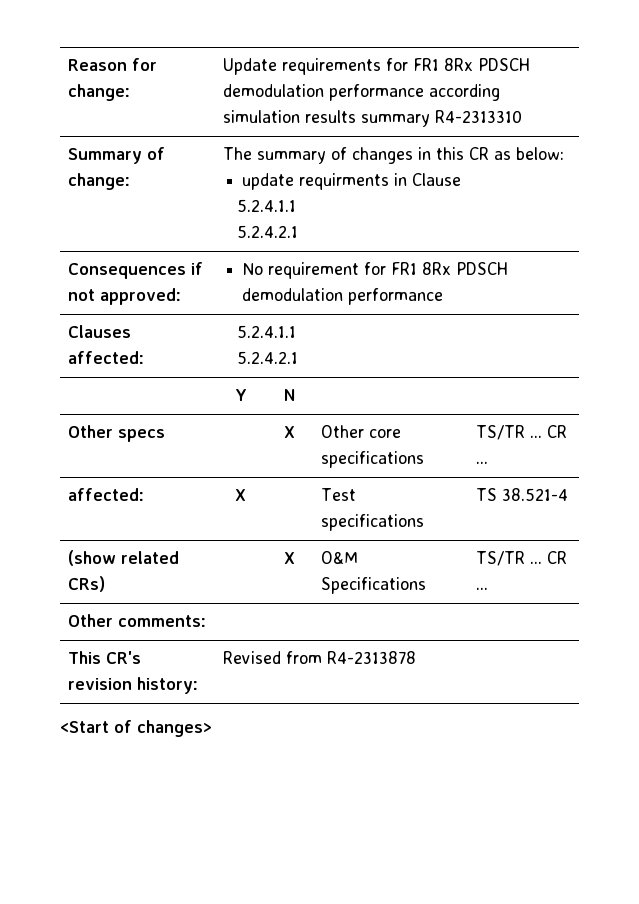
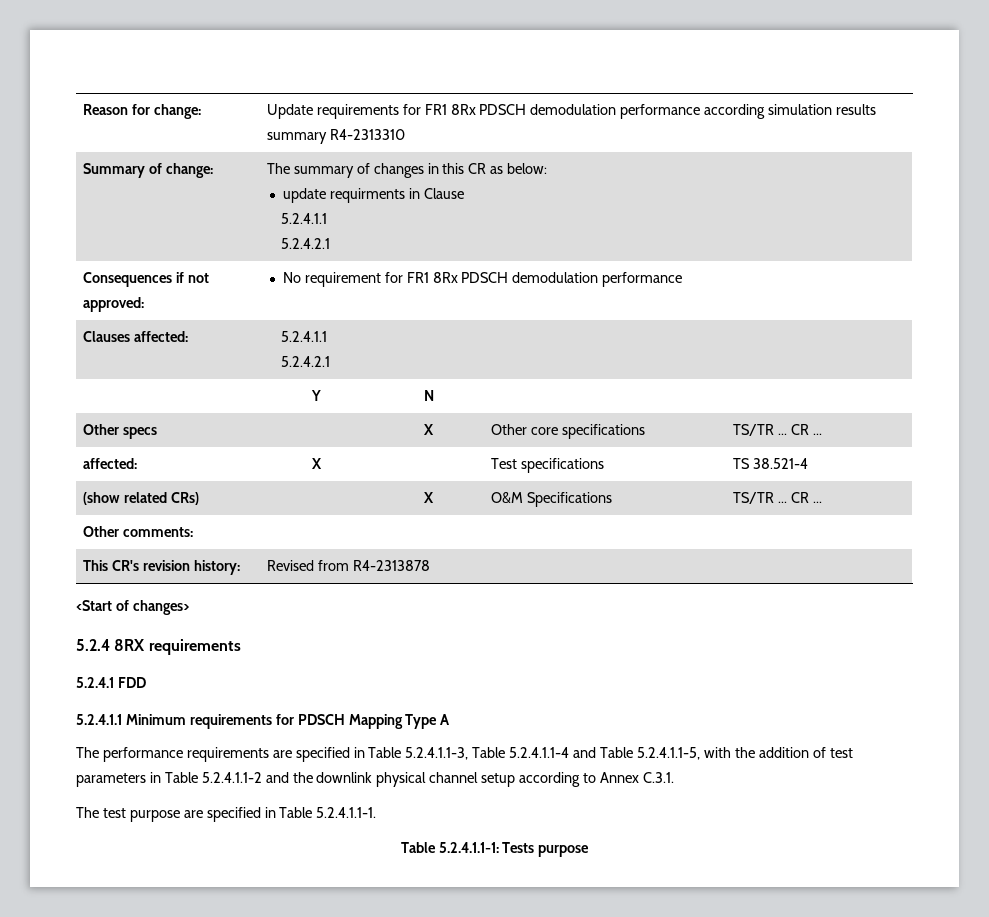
+ 5.2.4 8RX requirements
+ 5.2.4.1 FDD
+ 5.2.4.1.1 Minimum requirements for PDSCH Mapping Type A
+ The performance requirements are specified in Table 5.2.4.1.1-3, Table 5.2.4.1.1-4 and Table 5.2.4.1.1-5, with the addition of test parameters in Table 5.2.4.1.1-2 and the downlink physical channel setup according to Annex C.3.1.
+ The test purpose are specified in Table 5.2.4.1.1-1.
+ Table 5.2.4.1.1-1: Tests purpose

